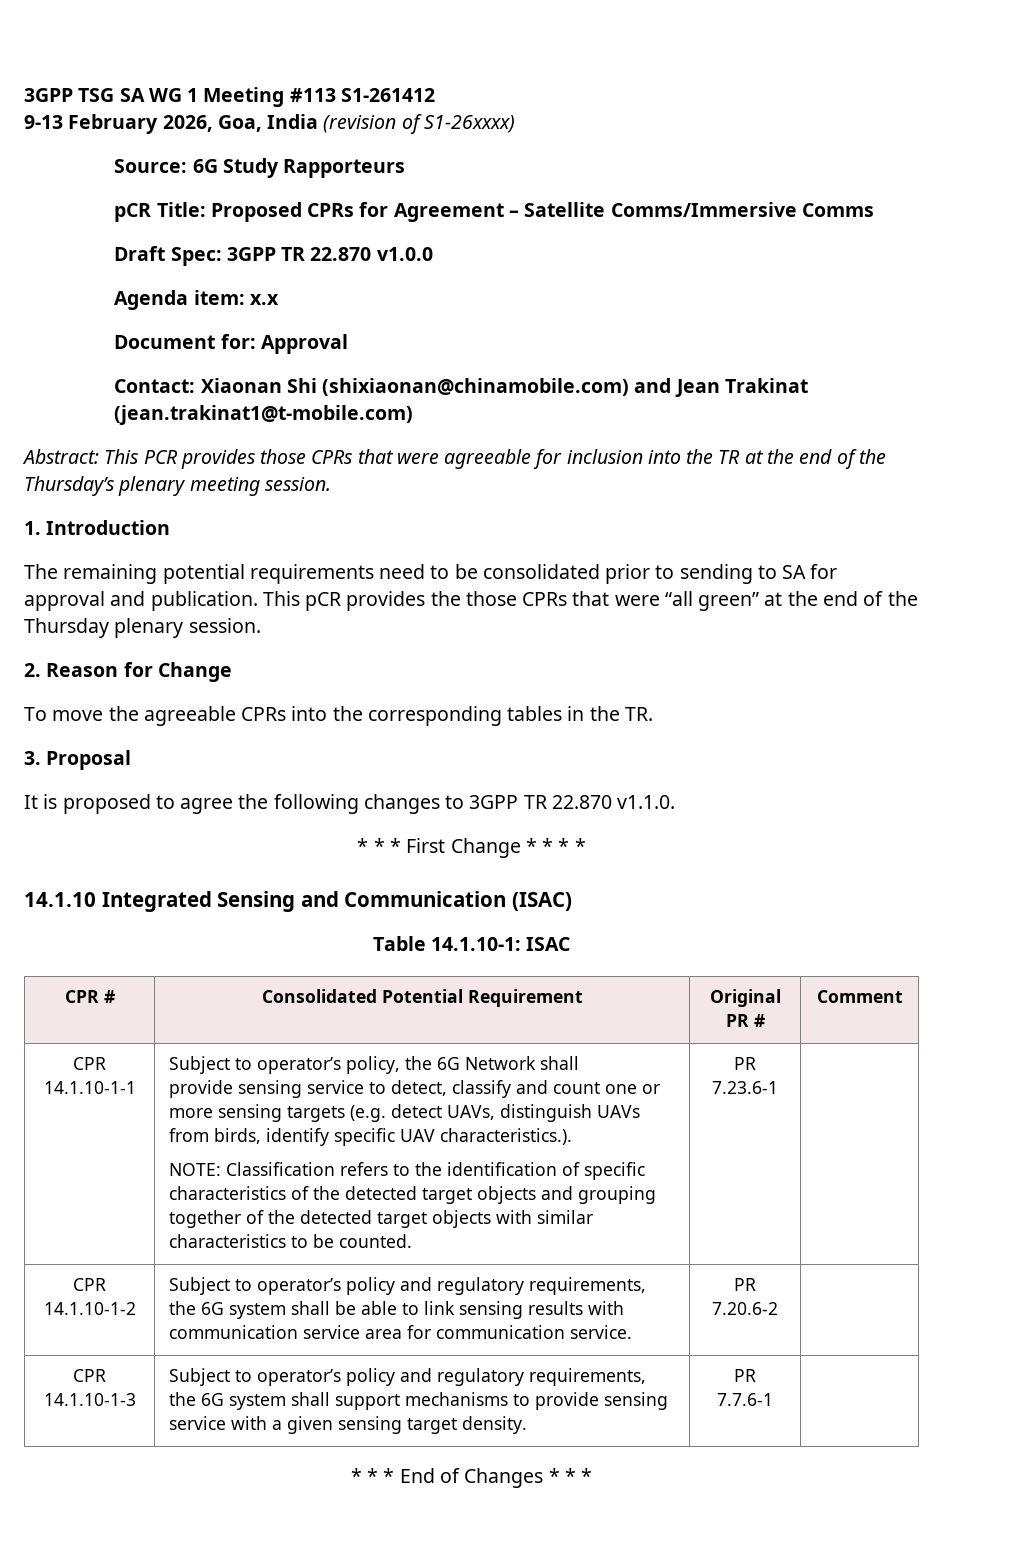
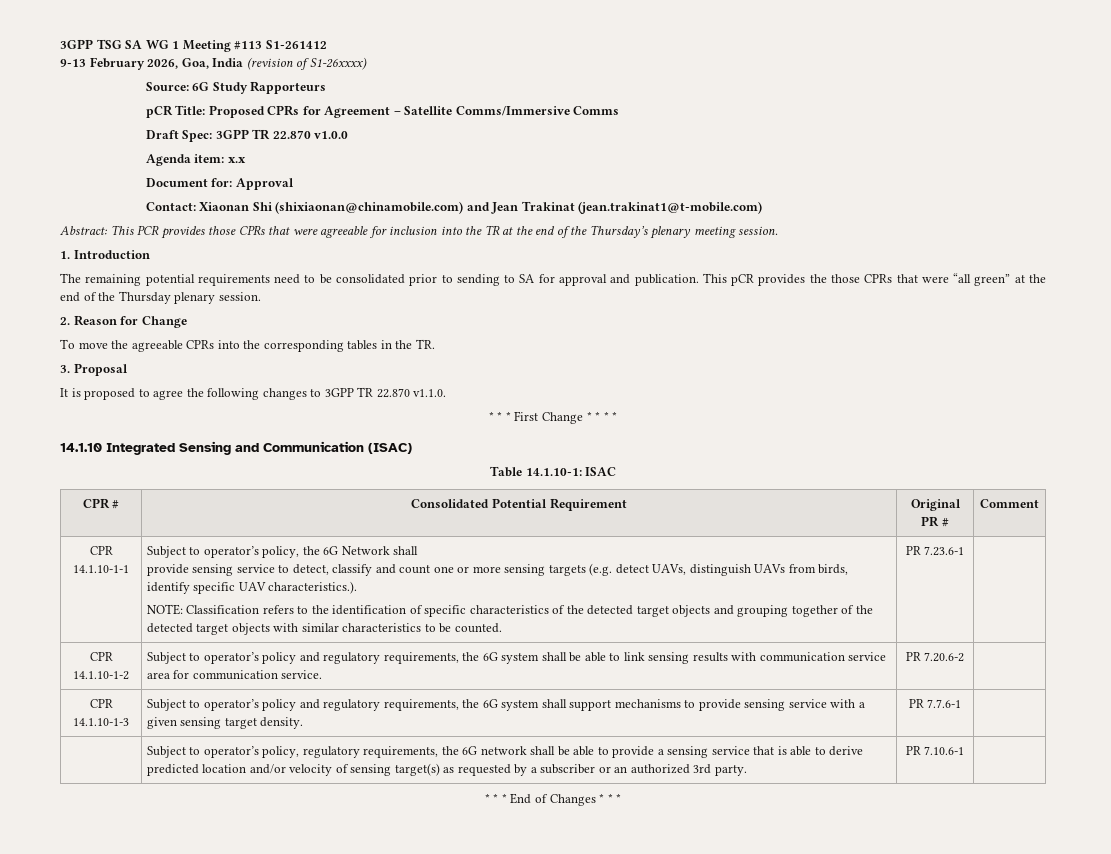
+ Subject to operator’s policy, regulatory requirements, the 6G network shall be able to provide a sensing service that is able to derive predicted location and/or velocity of sensing target(s) as requested by a subscriber or an authorized 3rd party. | PR 7.10.6-1

